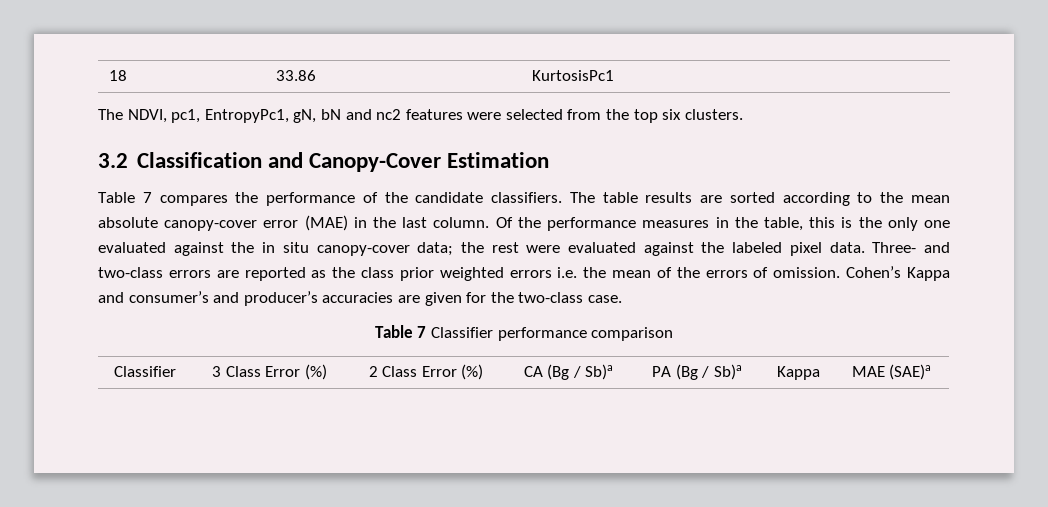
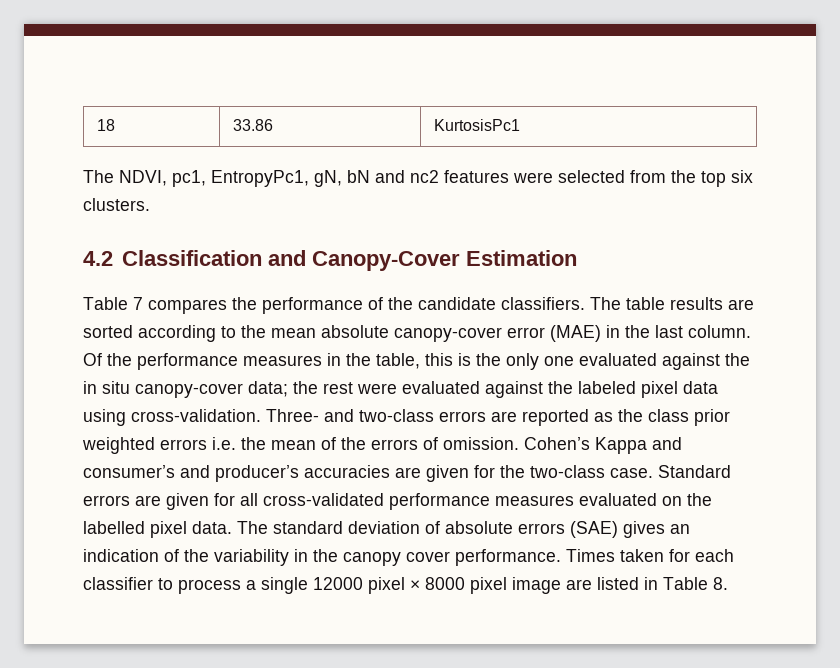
- 3.2 Classification and Canopy-Cover Estimation
+ 4.2 Classification and Canopy-Cover Estimation
- Of the performance measures in the table, this is the only one evaluated against the in situ canopy-cover data; the rest were evaluated against the labeled pixel data.
+ Of the performance measures in the table, this is the only one evaluated against the in situ canopy-cover data; the rest were evaluated against the labeled pixel data using cross-validation.
- Cohen’s Kappa and consumer’s and producer’s accuracies are given for the two-class case.
- Table 7 Classifier performance comparison
- Classifier | 3 Class Error (%) | 2 Class Error (%) | CA (Bg / Sb)a | PA (Bg / Sb)a | Kappa | MAE (SAE)a
+ Cohen’s Kappa and consumer’s and producer’s accuracies are given for the two-class case. Standard errors are given for all cross-validated performance measures evaluated on the labelled pixel data. The standard deviation of absolute errors (SAE) gives an indication of the variability in the canopy cover performance. Times taken for each classifier to process a single 12000 pixel × 8000 pixel image are listed in Table 8.

